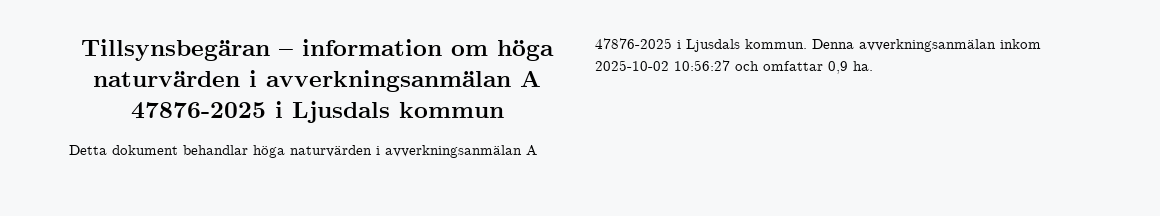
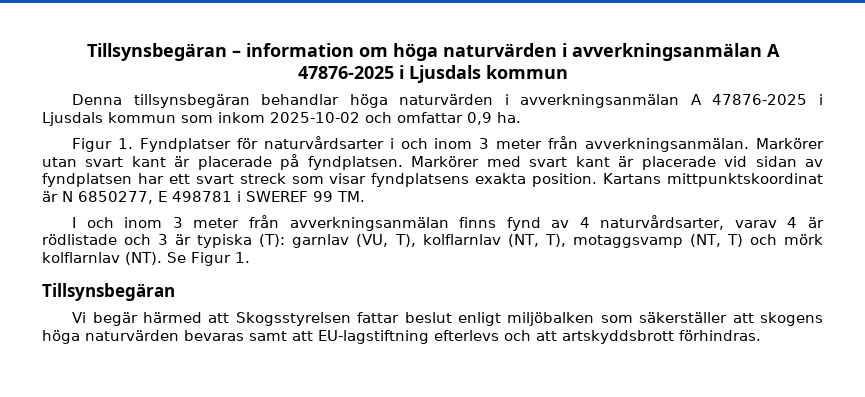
- Detta dokument behandlar höga naturvärden i avverkningsanmälan A 47876-2025 i Ljusdals kommun. Denna avverkningsanmälan inkom 2025-10-02 10:56:27 och omfattar 0,9 ha.
+ Denna tillsynsbegäran behandlar höga naturvärden i avverkningsanmälan A 47876-2025 i Ljusdals kommun som inkom 2025-10-02 och omfattar 0,9 ha.
+ Figur 1. Fyndplatser för naturvårdsarter i och inom 3 meter från avverkningsanmälan. Markörer utan svart kant är placerade på fyndplatsen. Markörer med svart kant är placerade vid sidan av fyndplatsen har ett svart streck som visar fyndplatsens exakta position. Kartans mittpunktskoordinat är N 6850277, E 498781 i SWEREF 99 TM.
+ I och inom 3 meter från avverkningsanmälan finns fynd av 4 naturvårdsarter, varav 4 är rödlistade och 3 är typiska (T): garnlav (VU, T), kolflarnlav (NT, T), motaggsvamp (NT, T) och mörk kolflarnlav (NT). Se Figur 1.
+ Tillsynsbegäran
+ Vi begär härmed att Skogsstyrelsen fattar beslut enligt miljöbalken som säkerställer att skogens höga naturvärden bevaras samt att EU-lagstiftning efterlevs och att artskyddsbrott förhindras.

